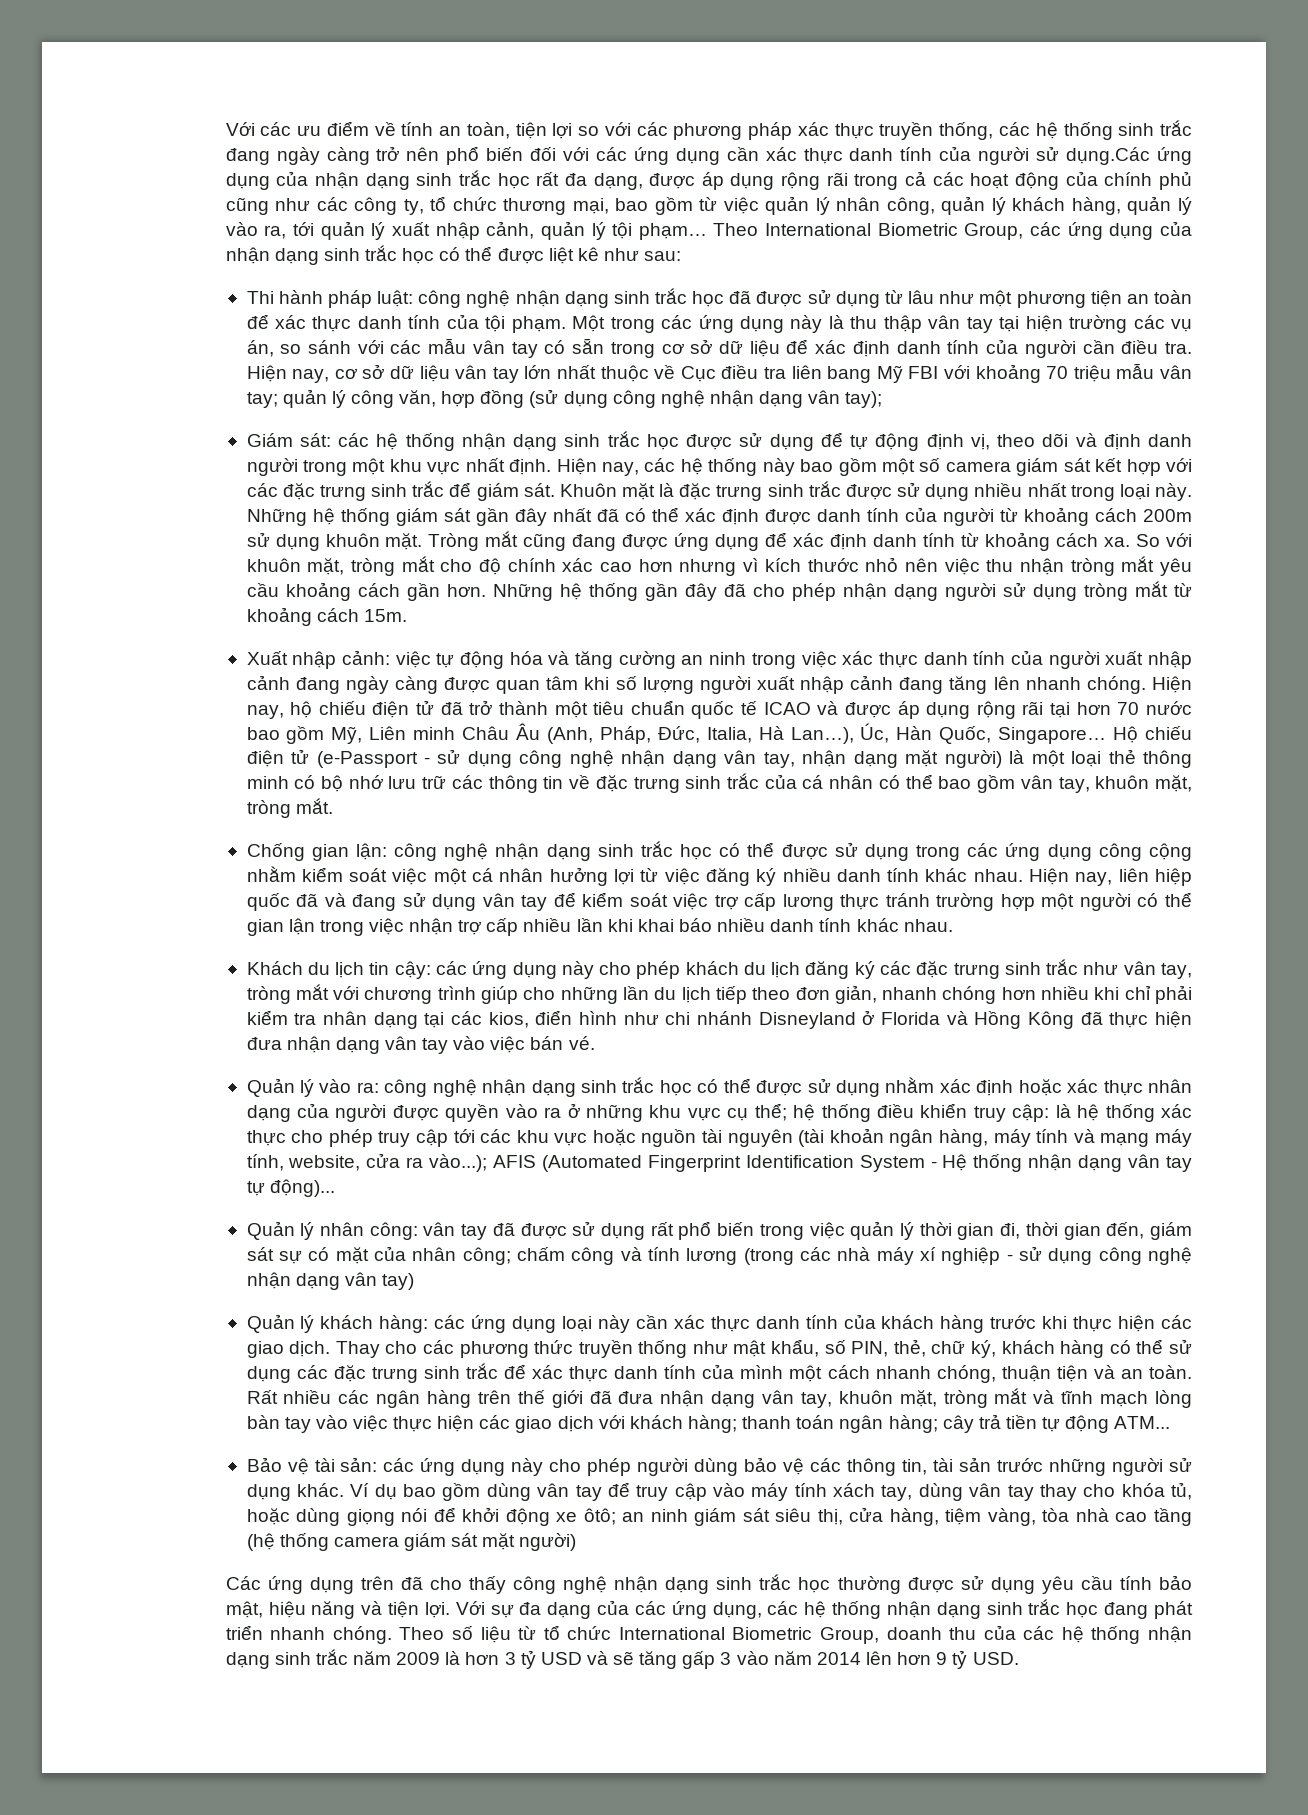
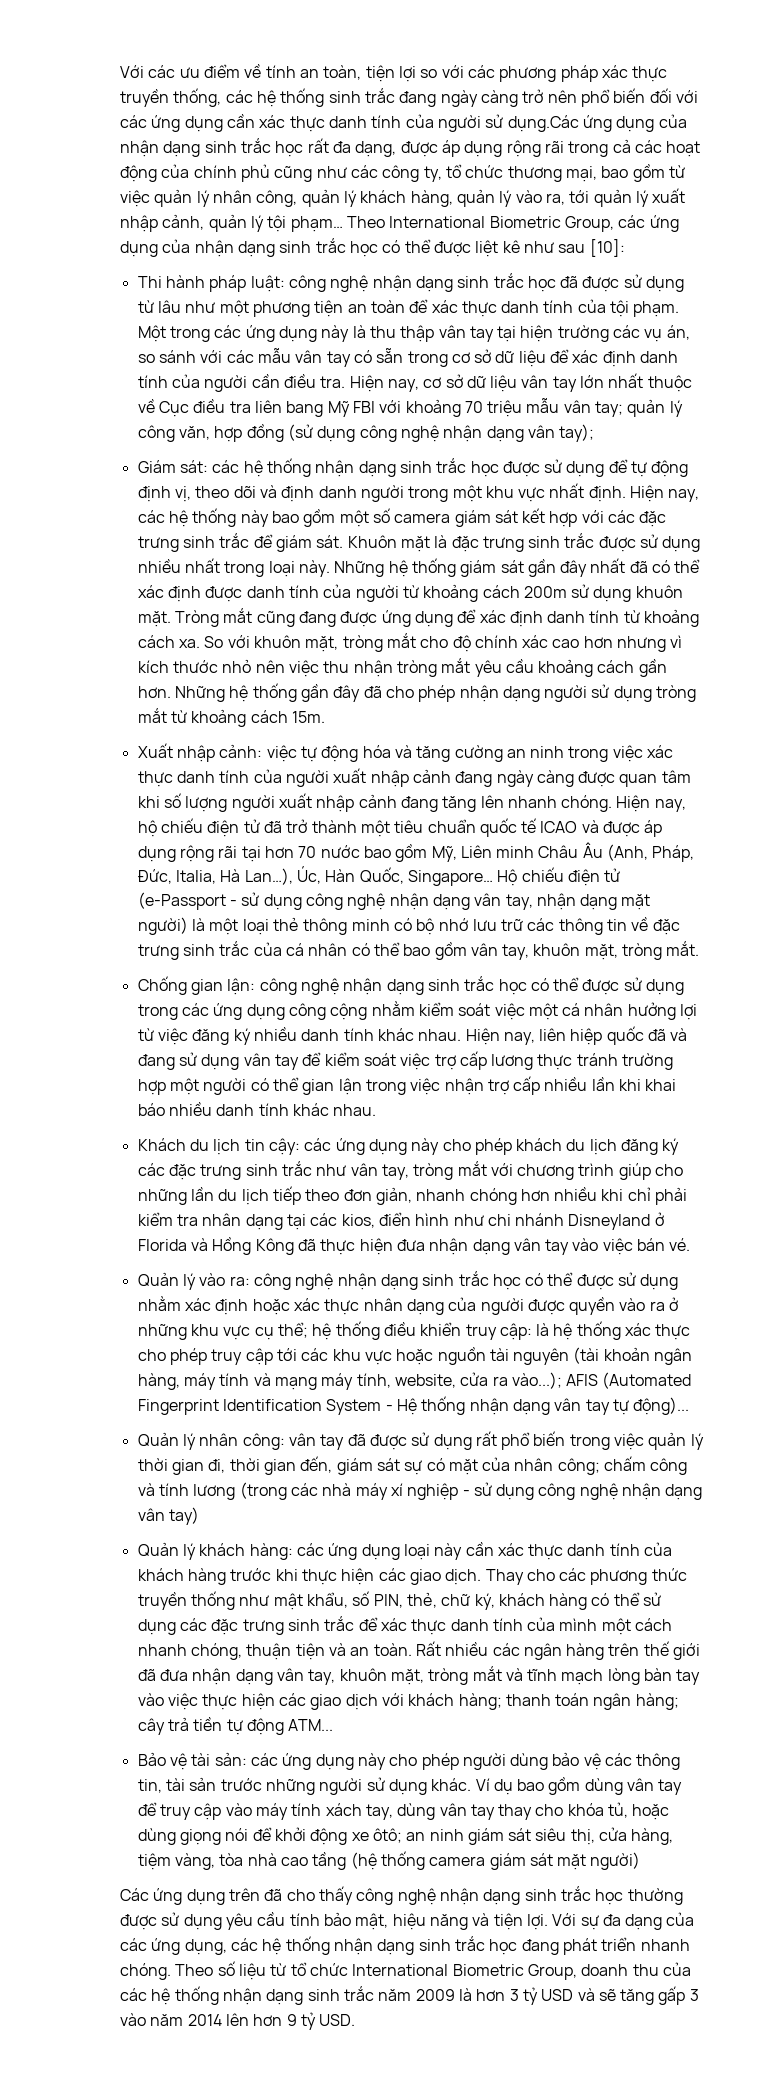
- Theo International Biometric Group, các ứng dụng của nhận dạng sinh trắc học có thể được liệt kê như sau:
+ Theo International Biometric Group, các ứng dụng của nhận dạng sinh trắc học có thể được liệt kê như sau [10]:

